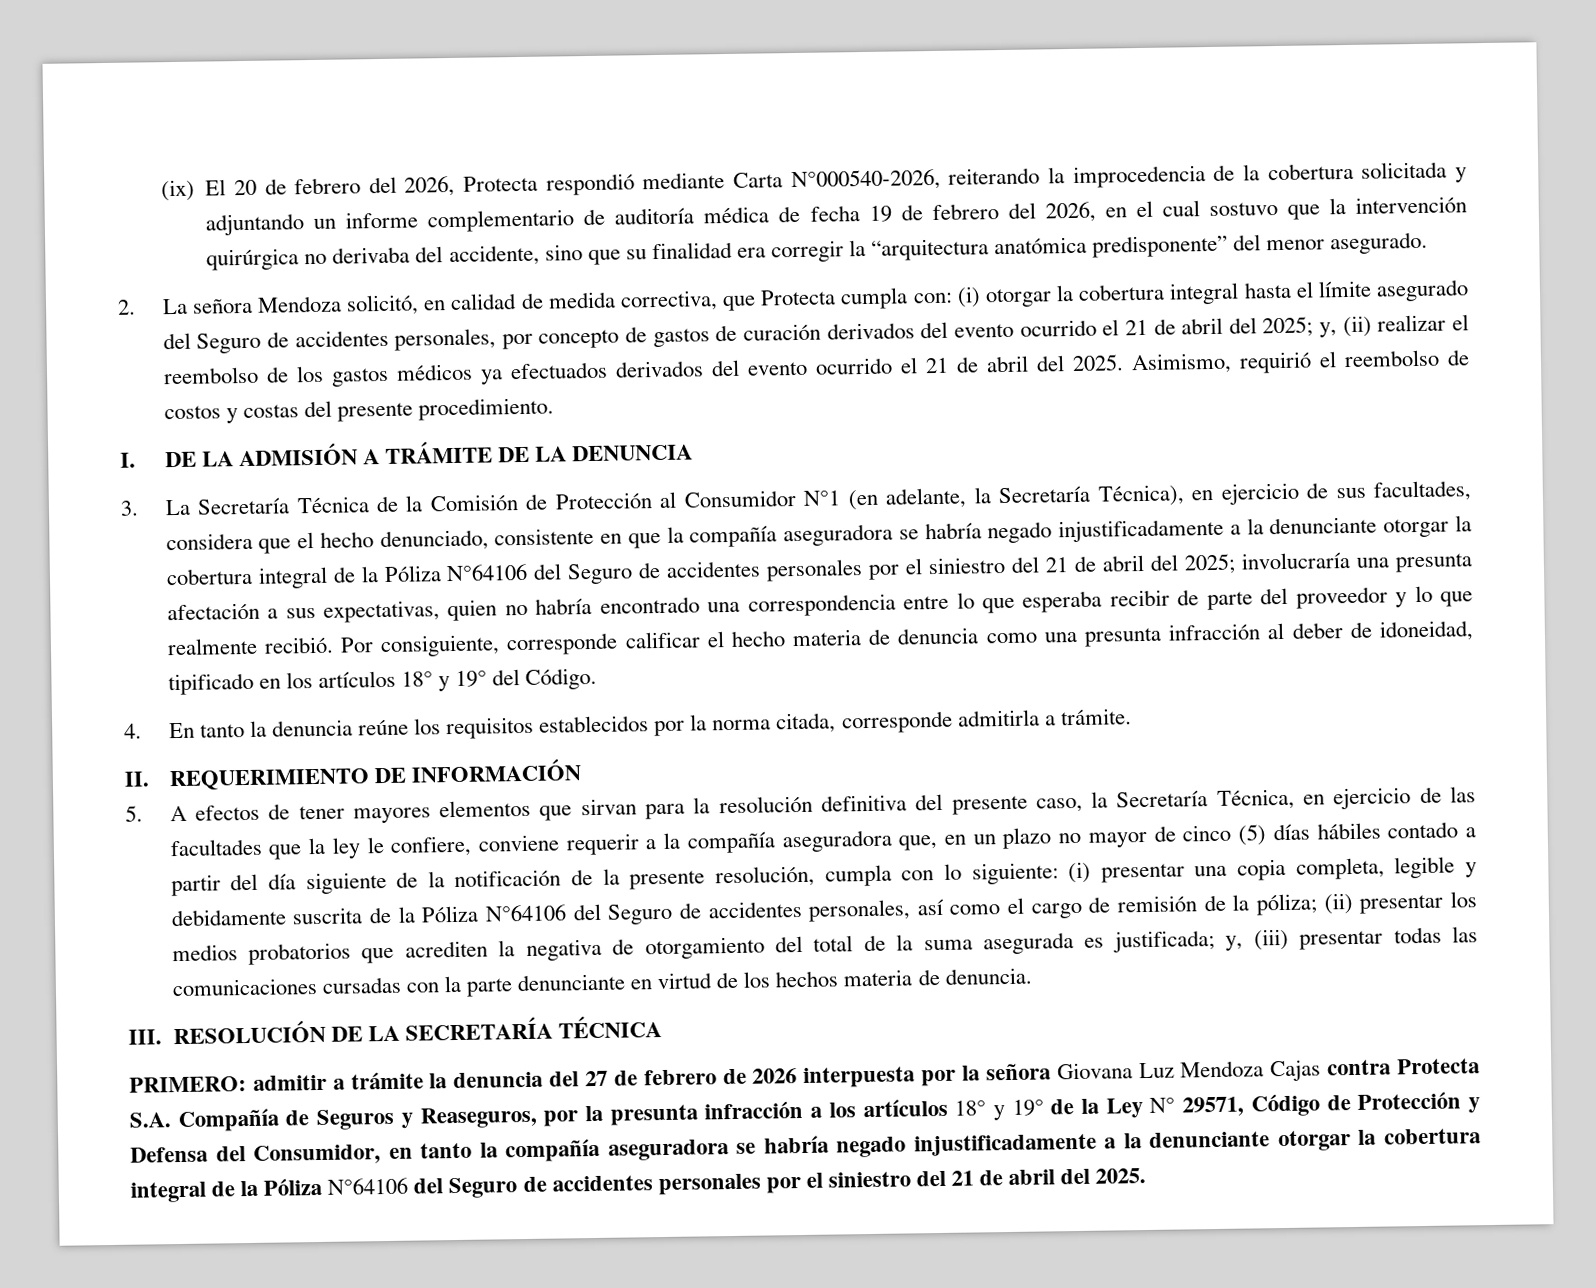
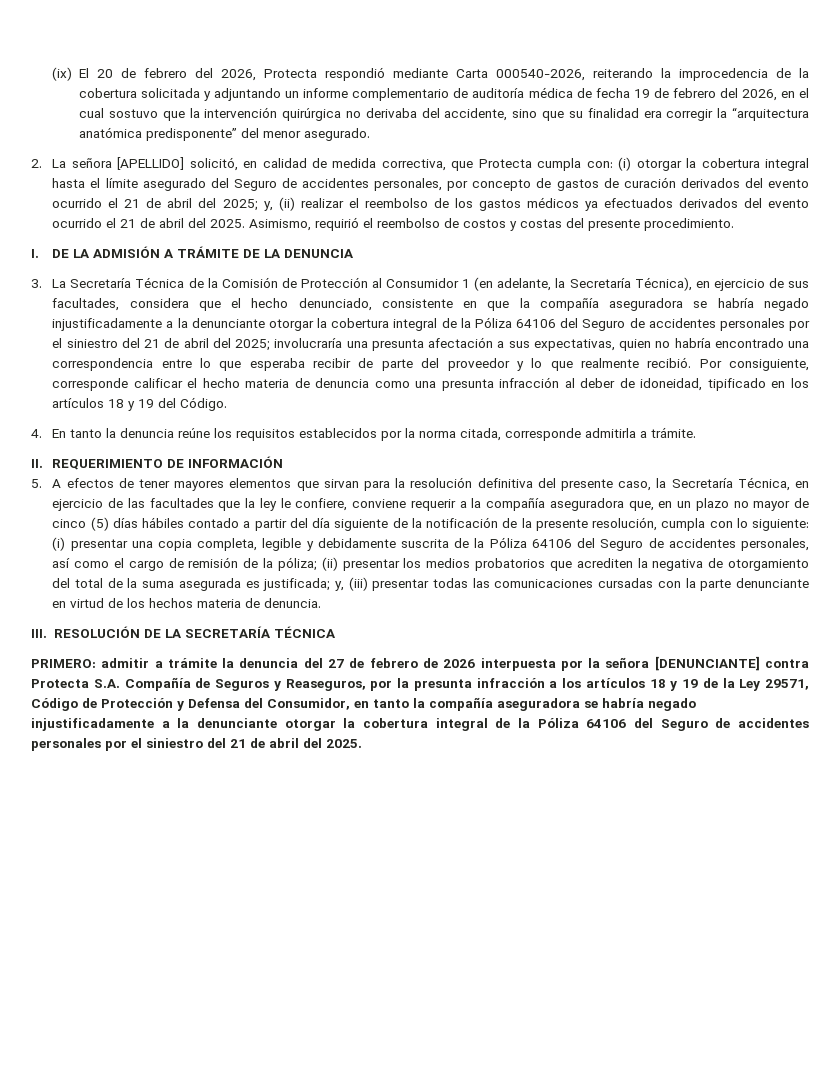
- (ix) El 20 de febrero del 2026, Protecta respondió mediante Carta N°000540-2026, reiterando la improcedencia de la cobertura solicitada y adjuntando un informe complementario de auditoría médica de fecha 19 de febrero del 2026, en el cual sostuvo que la intervención quirúrgica no derivaba del accidente, sino que su finalidad era corregir la “arquitectura anatómica predisponente” del menor asegurado.
+ (ix) El 20 de febrero del 2026, Protecta respondió mediante Carta 000540-2026, reiterando la improcedencia de la cobertura solicitada y adjuntando un informe complementario de auditoría médica de fecha 19 de febrero del 2026, en el cual sostuvo que la intervención quirúrgica no derivaba del accidente, sino que su finalidad era corregir la “arquitectura anatómica predisponente” del menor asegurado.
- 2. La señora Mendoza solicitó, en calidad de medida correctiva, que Protecta cumpla con:
+ 2. La señora [APELLIDO] solicitó, en calidad de medida correctiva, que Protecta cumpla con:
- 3. La Secretaría Técnica de la Comisión de Protección al Consumidor N°1 (en adelante, la Secretaría Técnica), en ejercicio de sus facultades, considera que el hecho denunciado, consistente en que la compañía aseguradora se habría negado injustificadamente a la denunciante otorgar la cobertura integral de la Póliza N°64106 del Seguro de accidentes personales por el siniestro del 21 de abril del 2025;
+ 3. La Secretaría Técnica de la Comisión de Protección al Consumidor 1 (en adelante, la Secretaría Técnica), en ejercicio de sus facultades, considera que el hecho denunciado, consistente en que la compañía aseguradora se habría negado injustificadamente a la denunciante otorgar la cobertura integral de la Póliza 64106 del Seguro de accidentes personales por el siniestro del 21 de abril del 2025;
- Por consiguiente, corresponde calificar el hecho materia de denuncia como una presunta infracción al deber de idoneidad, tipificado en los artículos 18° y 19° del Código.
+ Por consiguiente, corresponde calificar el hecho materia de denuncia como una presunta infracción al deber de idoneidad, tipificado en los artículos 18 y 19 del Código.
- (i) presentar una copia completa, legible y debidamente suscrita de la Póliza N°64106 del Seguro de accidentes personales, así como el cargo de remisión de la póliza;
+ (i) presentar una copia completa, legible y debidamente suscrita de la Póliza 64106 del Seguro de accidentes personales, así como el cargo de remisión de la póliza;
- admitir a trámite la denuncia del 27 de febrero de 2026 interpuesta por la señora Giovana Luz Mendoza Cajas contra Protecta S.A. Compañía de Seguros y Reaseguros, por la presunta infracción a los artículos 18° y 19° de la Ley N° 29571, Código de Protección y Defensa del Consumidor, en tanto la compañía aseguradora se habría negado injustificadamente a la denunciante otorgar la cobertura integral de la Póliza N°64106 del Seguro de accidentes personales por el siniestro del 21 de abril del 2025.
+ admitir a trámite la denuncia del 27 de febrero de 2026 interpuesta por la señora [DENUNCIANTE] contra Protecta S.A. Compañía de Seguros y Reaseguros, por la presunta infracción a los artículos 18 y 19 de la Ley 29571, Código de Protección y Defensa del Consumidor, en tanto la compañía aseguradora se habría negado injustificadamente a la denunciante otorgar la cobertura integral de la Póliza 64106 del Seguro de accidentes personales por el siniestro del 21 de abril del 2025.

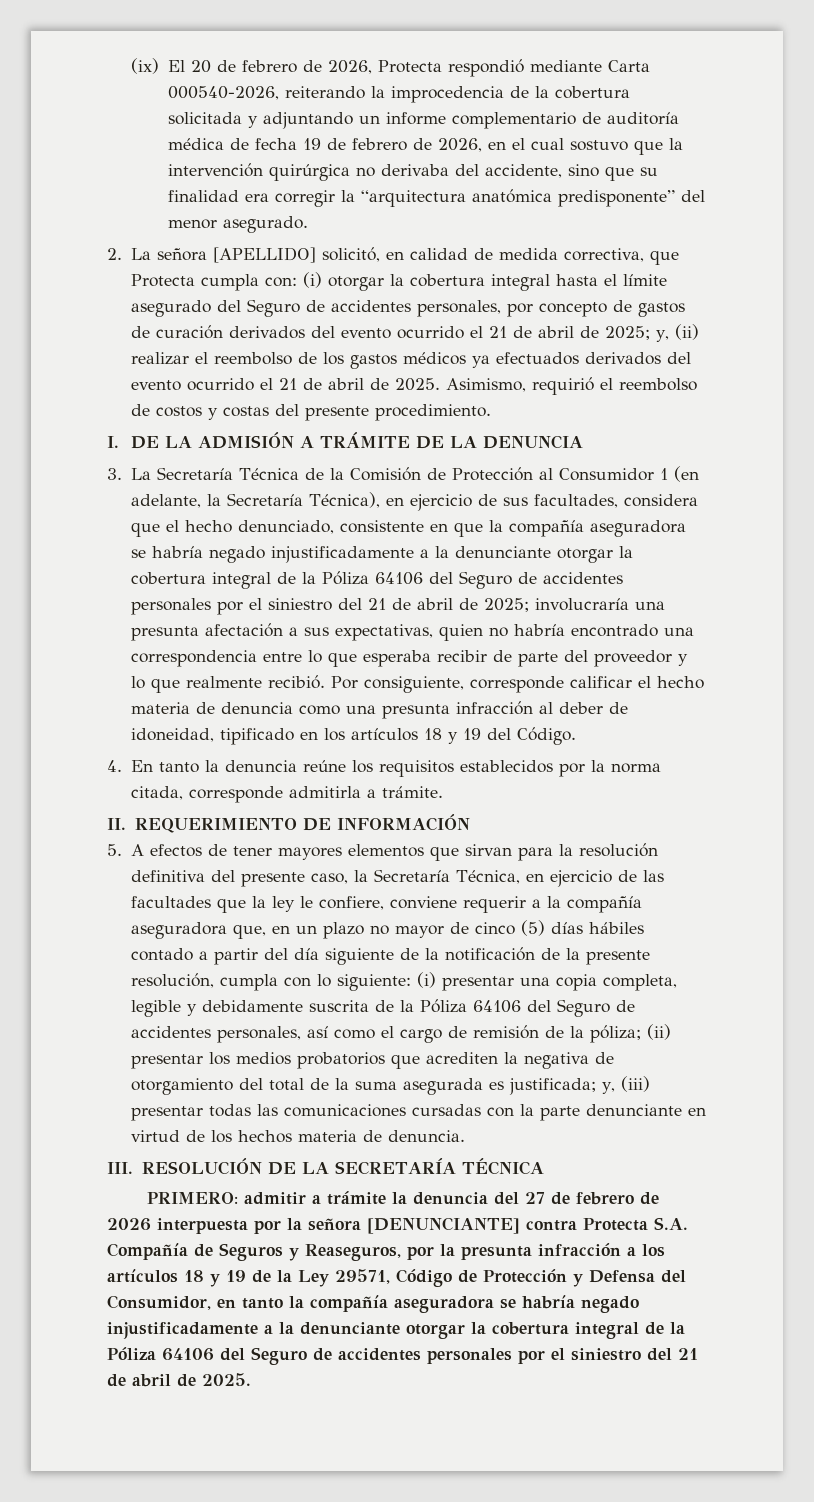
- (ix) El 20 de febrero del 2026, Protecta respondió mediante Carta 000540-2026, reiterando la improcedencia de la cobertura solicitada y adjuntando un informe complementario de auditoría médica de fecha 19 de febrero del 2026, en el cual sostuvo que la intervención quirúrgica no derivaba del accidente, sino que su finalidad era corregir la “arquitectura anatómica predisponente” del menor asegurado.
+ (ix) El 20 de febrero de 2026, Protecta respondió mediante Carta 000540-2026, reiterando la improcedencia de la cobertura solicitada y adjuntando un informe complementario de auditoría médica de fecha 19 de febrero de 2026, en el cual sostuvo que la intervención quirúrgica no derivaba del accidente, sino que su finalidad era corregir la “arquitectura anatómica predisponente” del menor asegurado.
- (i) otorgar la cobertura integral hasta el límite asegurado del Seguro de accidentes personales, por concepto de gastos de curación derivados del evento ocurrido el 21 de abril del 2025;
+ (i) otorgar la cobertura integral hasta el límite asegurado del Seguro de accidentes personales, por concepto de gastos de curación derivados del evento ocurrido el 21 de abril de 2025;
- y, (ii) realizar el reembolso de los gastos médicos ya efectuados derivados del evento ocurrido el 21 de abril del 2025.
+ y, (ii) realizar el reembolso de los gastos médicos ya efectuados derivados del evento ocurrido el 21 de abril de 2025.
- 3. La Secretaría Técnica de la Comisión de Protección al Consumidor 1 (en adelante, la Secretaría Técnica), en ejercicio de sus facultades, considera que el hecho denunciado, consistente en que la compañía aseguradora se habría negado injustificadamente a la denunciante otorgar la cobertura integral de la Póliza 64106 del Seguro de accidentes personales por el siniestro del 21 de abril del 2025;
+ 3. La Secretaría Técnica de la Comisión de Protección al Consumidor 1 (en adelante, la Secretaría Técnica), en ejercicio de sus facultades, considera que el hecho denunciado, consistente en que la compañía aseguradora se habría negado injustificadamente a la denunciante otorgar la cobertura integral de la Póliza 64106 del Seguro de accidentes personales por el siniestro del 21 de abril de 2025;
- admitir a trámite la denuncia del 27 de febrero de 2026 interpuesta por la señora [DENUNCIANTE] contra Protecta S.A. Compañía de Seguros y Reaseguros, por la presunta infracción a los artículos 18 y 19 de la Ley 29571, Código de Protección y Defensa del Consumidor, en tanto la compañía aseguradora se habría negado injustificadamente a la denunciante otorgar la cobertura integral de la Póliza 64106 del Seguro de accidentes personales por el siniestro del 21 de abril del 2025.
+ admitir a trámite la denuncia del 27 de febrero de 2026 interpuesta por la señora [DENUNCIANTE] contra Protecta S.A. Compañía de Seguros y Reaseguros, por la presunta infracción a los artículos 18 y 19 de la Ley 29571, Código de Protección y Defensa del Consumidor, en tanto la compañía aseguradora se habría negado injustificadamente a la denunciante otorgar la cobertura integral de la Póliza 64106 del Seguro de accidentes personales por el siniestro del 21 de abril de 2025.

